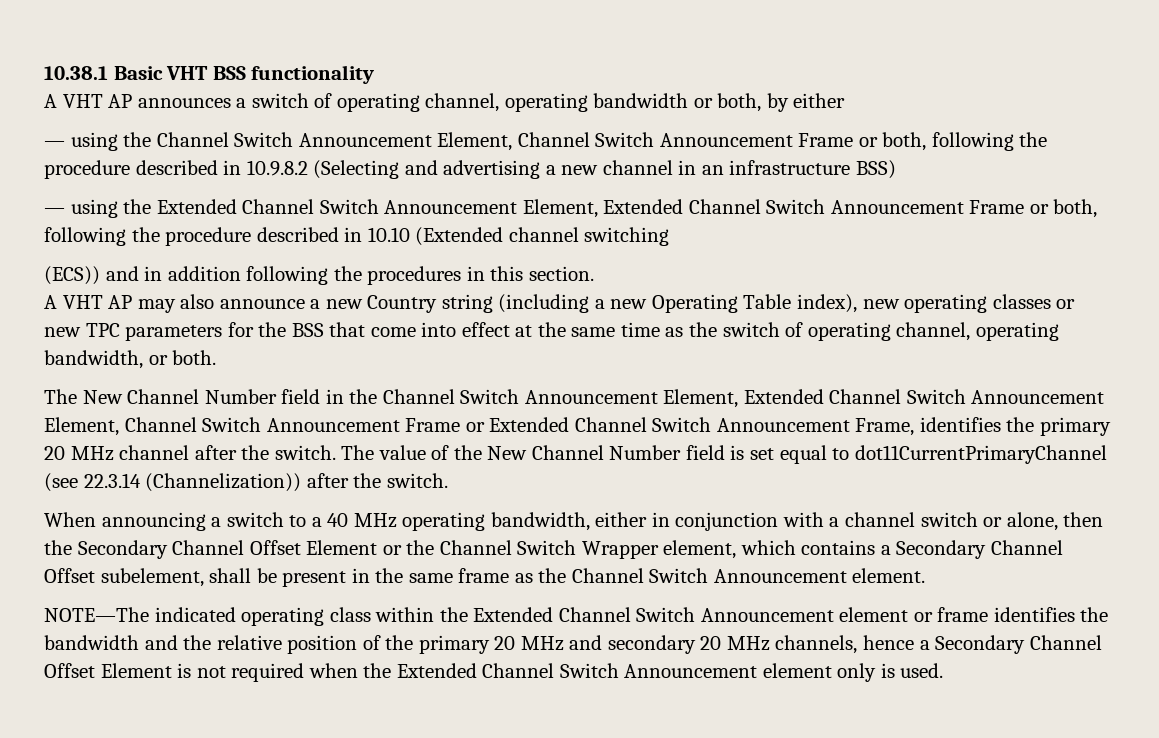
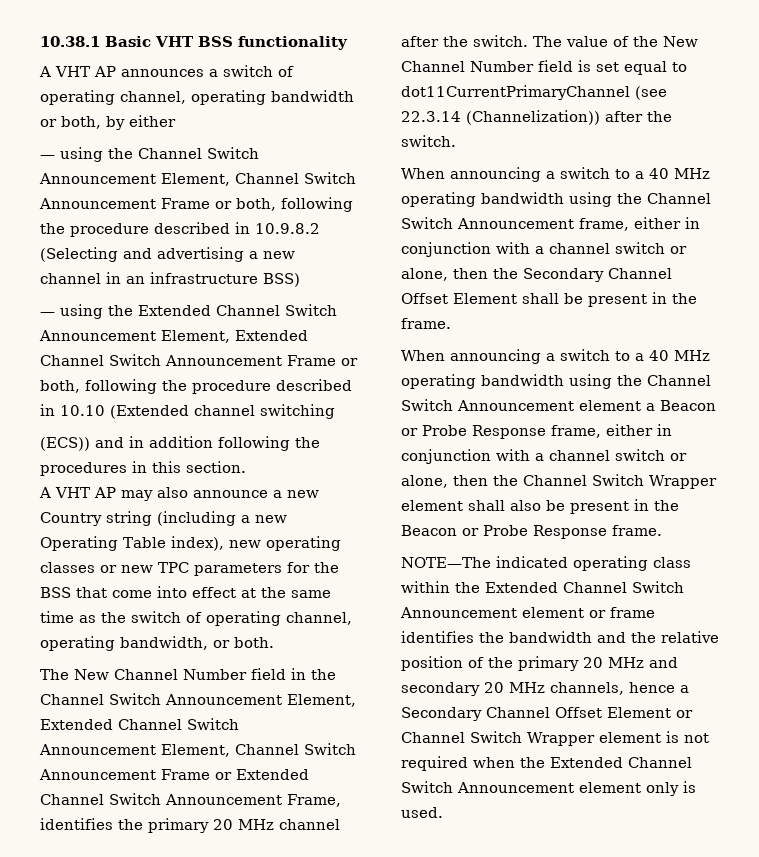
- When announcing a switch to a 40 MHz operating bandwidth, either in conjunction with a channel switch or alone, then the Secondary Channel Offset Element or the Channel Switch Wrapper element, which contains a Secondary Channel Offset subelement, shall be present in the same frame as the Channel Switch Announcement element.
+ When announcing a switch to a 40 MHz operating bandwidth using the Channel Switch Announcement frame, either in conjunction with a channel switch or alone, then the Secondary Channel Offset Element shall be present in the frame.
+ When announcing a switch to a 40 MHz operating bandwidth using the Channel Switch Announcement element a Beacon or Probe Response frame, either in conjunction with a channel switch or alone, then the Channel Switch Wrapper element shall also be present in the Beacon or Probe Response frame.
- NOTE—The indicated operating class within the Extended Channel Switch Announcement element or frame identifies the bandwidth and the relative position of the primary 20 MHz and secondary 20 MHz channels, hence a Secondary Channel Offset Element is not required when the Extended Channel Switch Announcement element only is used.
+ NOTE—The indicated operating class within the Extended Channel Switch Announcement element or frame identifies the bandwidth and the relative position of the primary 20 MHz and secondary 20 MHz channels, hence a Secondary Channel Offset Element or Channel Switch Wrapper element is not required when the Extended Channel Switch Announcement element only is used.

